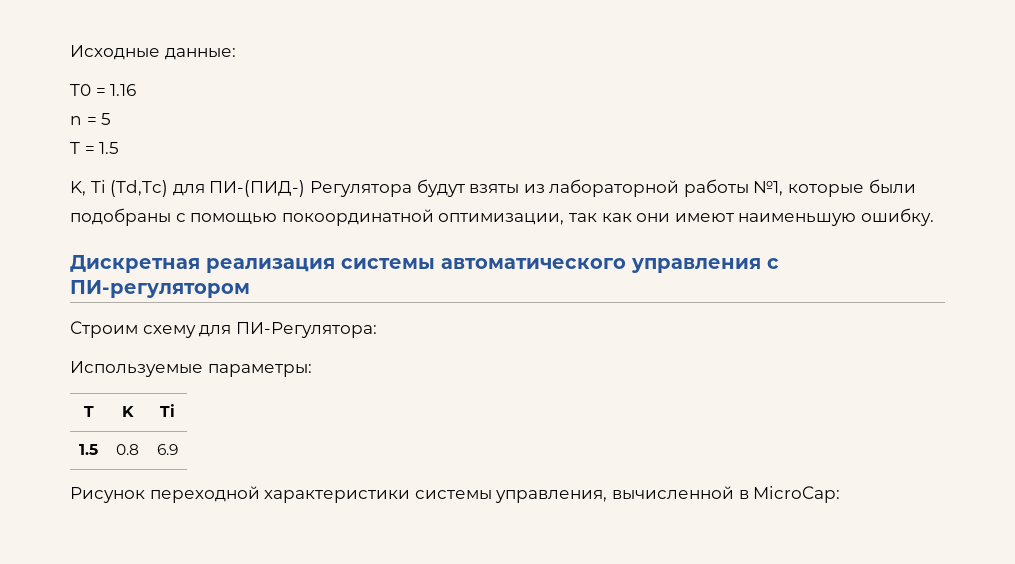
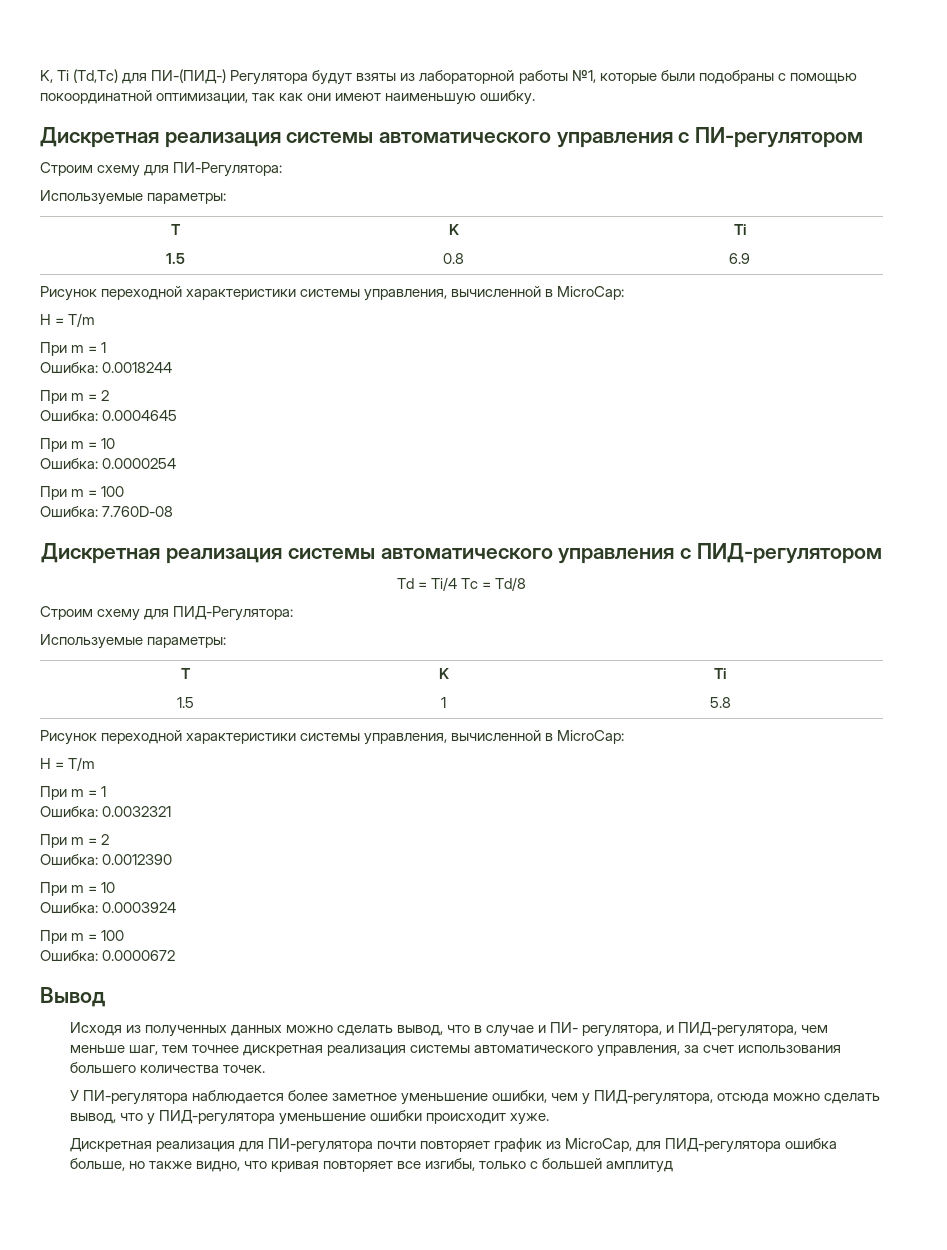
- Исходные данные:
- T0 = 1.16
- n = 5
- T = 1.5
  1.5 | 0.8 | 6.9
  Рисунок переходной характеристики системы управления, вычисленной в MicroCap:
+ H = T/m
+ При m = 1
+ Ошибка: 0.0018244
+ При m = 2
+ Ошибка: 0.0004645
+ При m = 10
+ Ошибка: 0.0000254
+ При m = 100
+ Ошибка: 7.760D-08
+ Дискретная реализация системы автоматического управления с ПИД-регулятором
+ Td = Ti/4 Tc = Td/8
+ Строим схему для ПИД-Регулятора:
+ Используемые параметры:
+ T | K | Ti
+ 1.5 | 1 | 5.8
+ Рисунок переходной характеристики системы управления, вычисленной в MicroCap:
+ H = T/m
+ При m = 1
+ Ошибка: 0.0032321
+ При m = 2
+ Ошибка: 0.0012390
+ При m = 10
+ Ошибка: 0.0003924
+ При m = 100
+ Ошибка: 0.0000672
+ Вывод
+ Исходя из полученных данных можно сделать вывод, что в случае и ПИ- регулятора, и ПИД-регулятора, чем меньше шаг, тем точнее дискретная реализация системы автоматического управления, за счет использования большего количества точек.
+ У ПИ-регулятора наблюдается более заметное уменьшение ошибки, чем у ПИД-регулятора, отсюда можно сделать вывод, что у ПИД-регулятора уменьшение ошибки происходит хуже.
+ Дискретная реализация для ПИ-регулятора почти повторяет график из MicroCap, для ПИД-регулятора ошибка больше, но также видно, что кривая повторяет все изгибы, только с большей амплитуд

